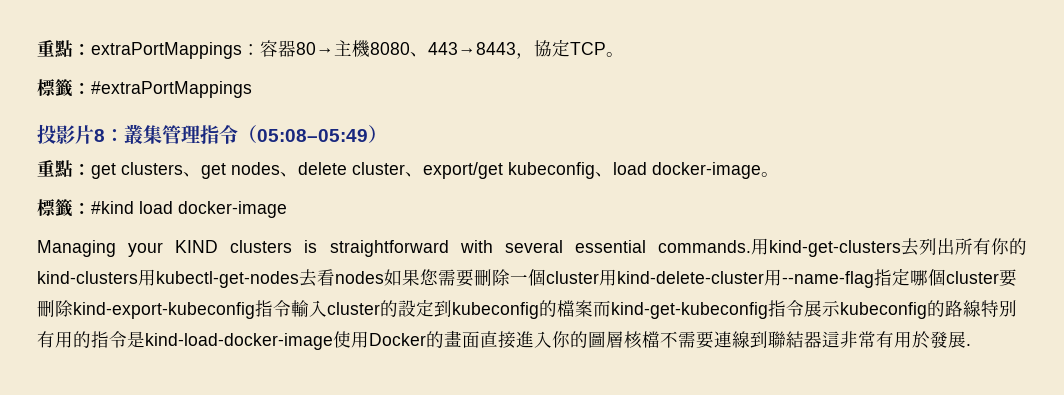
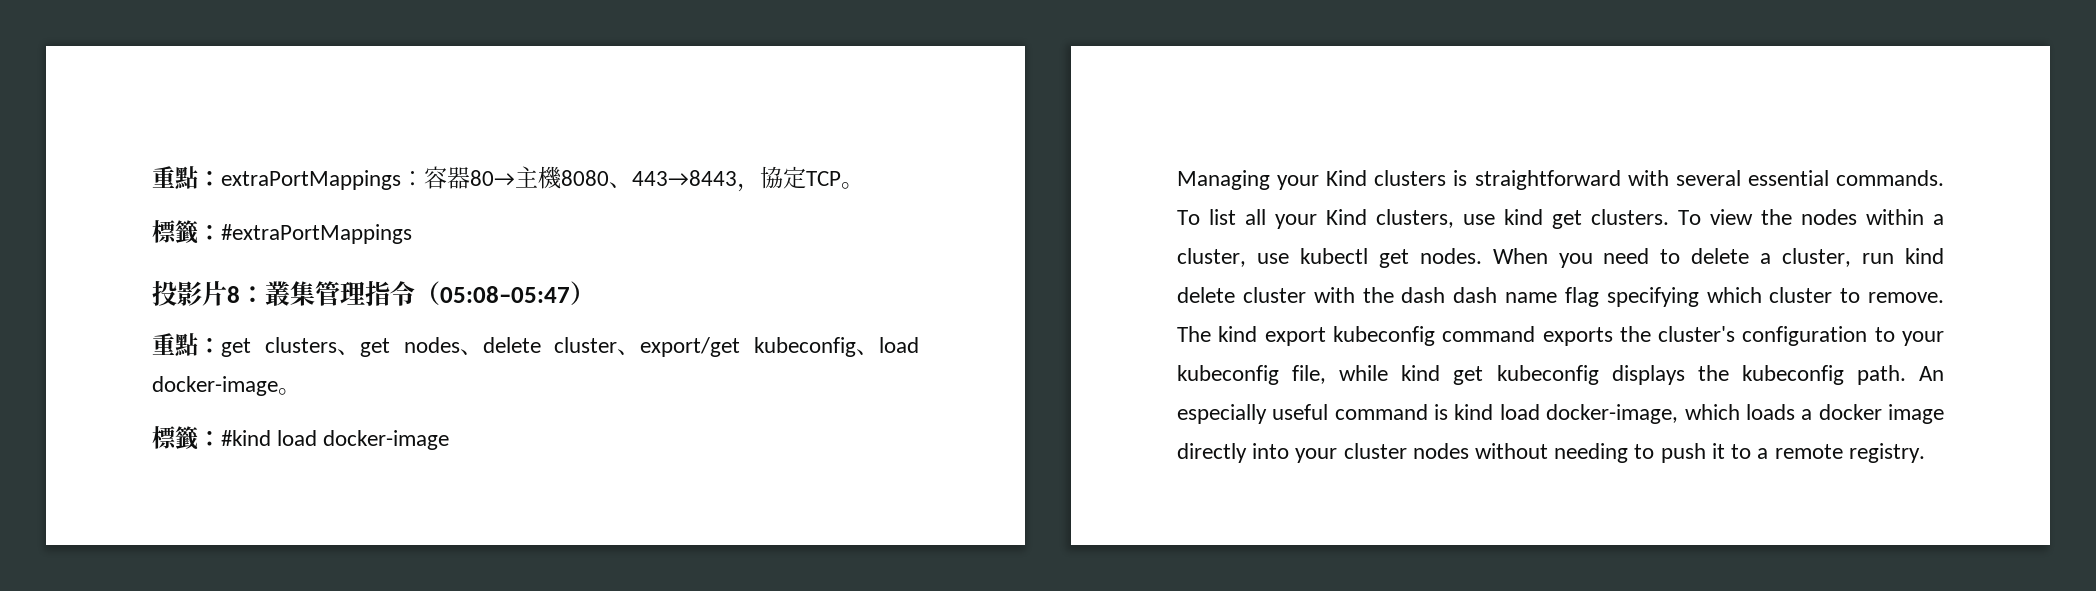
- 投影片8：叢集管理指令（05:08–05:49）
+ 投影片8：叢集管理指令（05:08–05:47）
- Managing your KIND clusters is straightforward with several essential commands.
+ Managing your Kind clusters is straightforward with several essential commands.
- 用kind-get-clusters去列出所有你的kind-clusters用kubectl-get-nodes去看nodes如果您需要刪除一個cluster用kind-delete-cluster用--name-flag指定哪個cluster要刪除kind-export-kubeconfig指令輸入cluster的設定到kubeconfig的檔案而kind-get-kubeconfig指令展示kubeconfig的路線特別有用的指令是kind-load-docker-image使用Docker的畫面直接進入你的圖層核檔不需要連線到聯結器這非常有用於發展.
+ To list all your Kind clusters, use kind get clusters. To view the nodes within a cluster, use kubectl get nodes. When you need to delete a cluster, run kind delete cluster with the dash dash name flag specifying which cluster to remove. The kind export kubeconfig command exports the cluster's configuration to your kubeconfig file, while kind get kubeconfig displays the kubeconfig path. An especially useful command is kind load docker-image, which loads a docker image directly into your cluster nodes without needing to push it to a remote registry.

